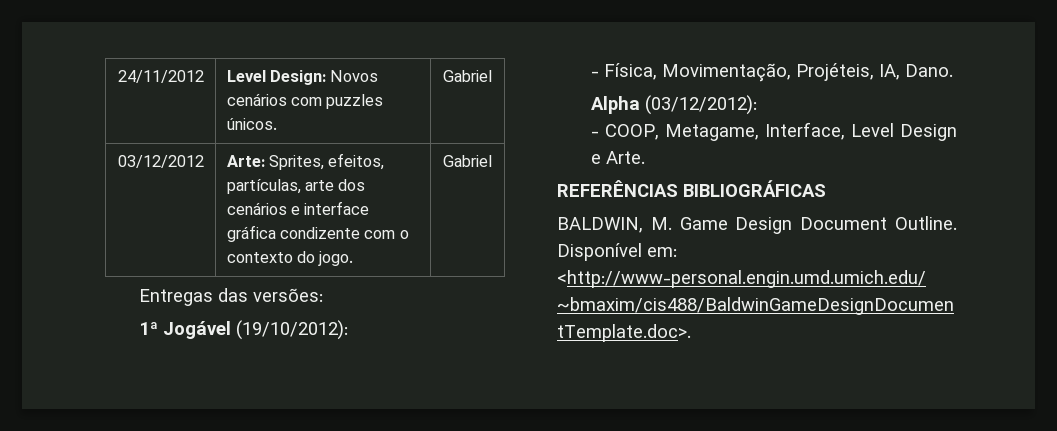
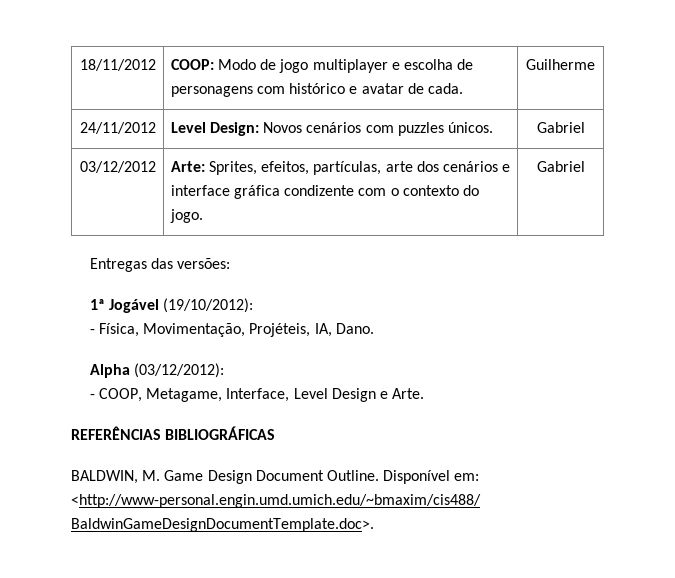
+ 18/11/2012 | COOP: Modo de jogo multiplayer e escolha de personagens com histórico e avatar de cada. | Guilherme

